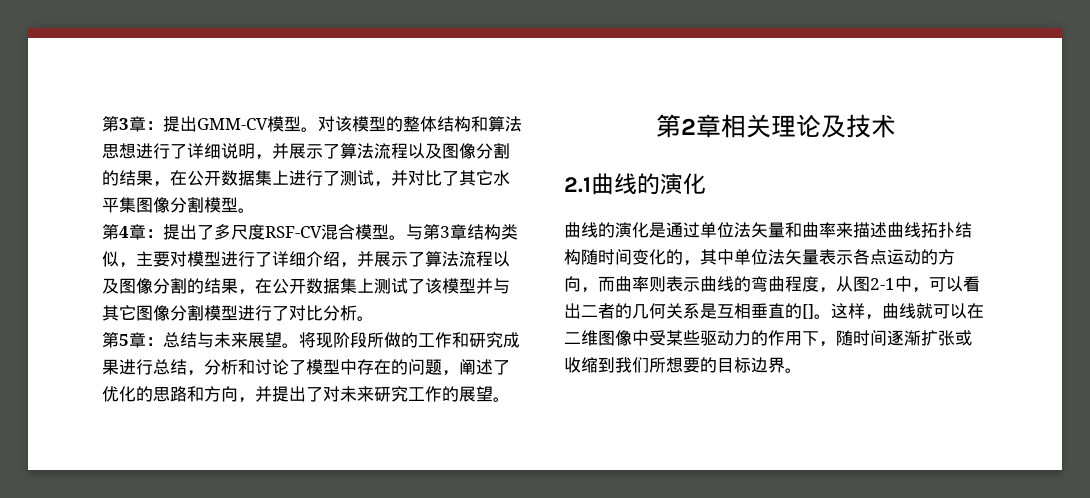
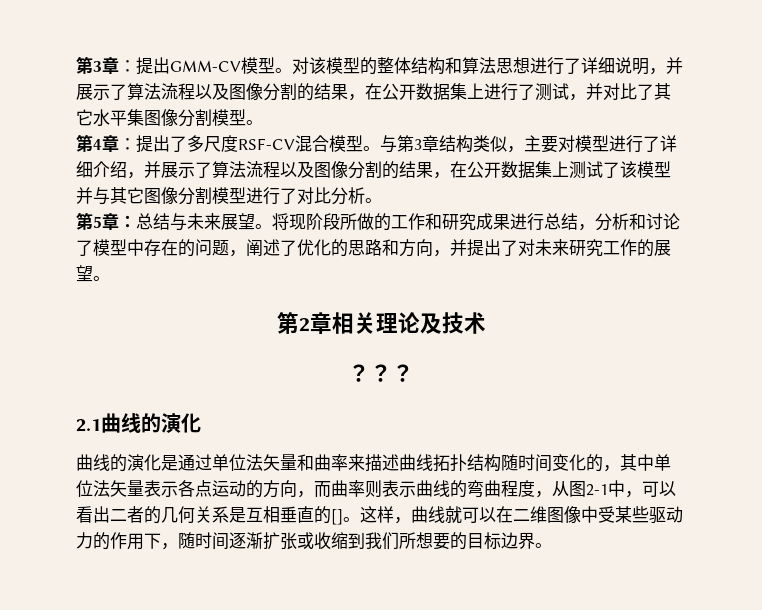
+ ？？？

